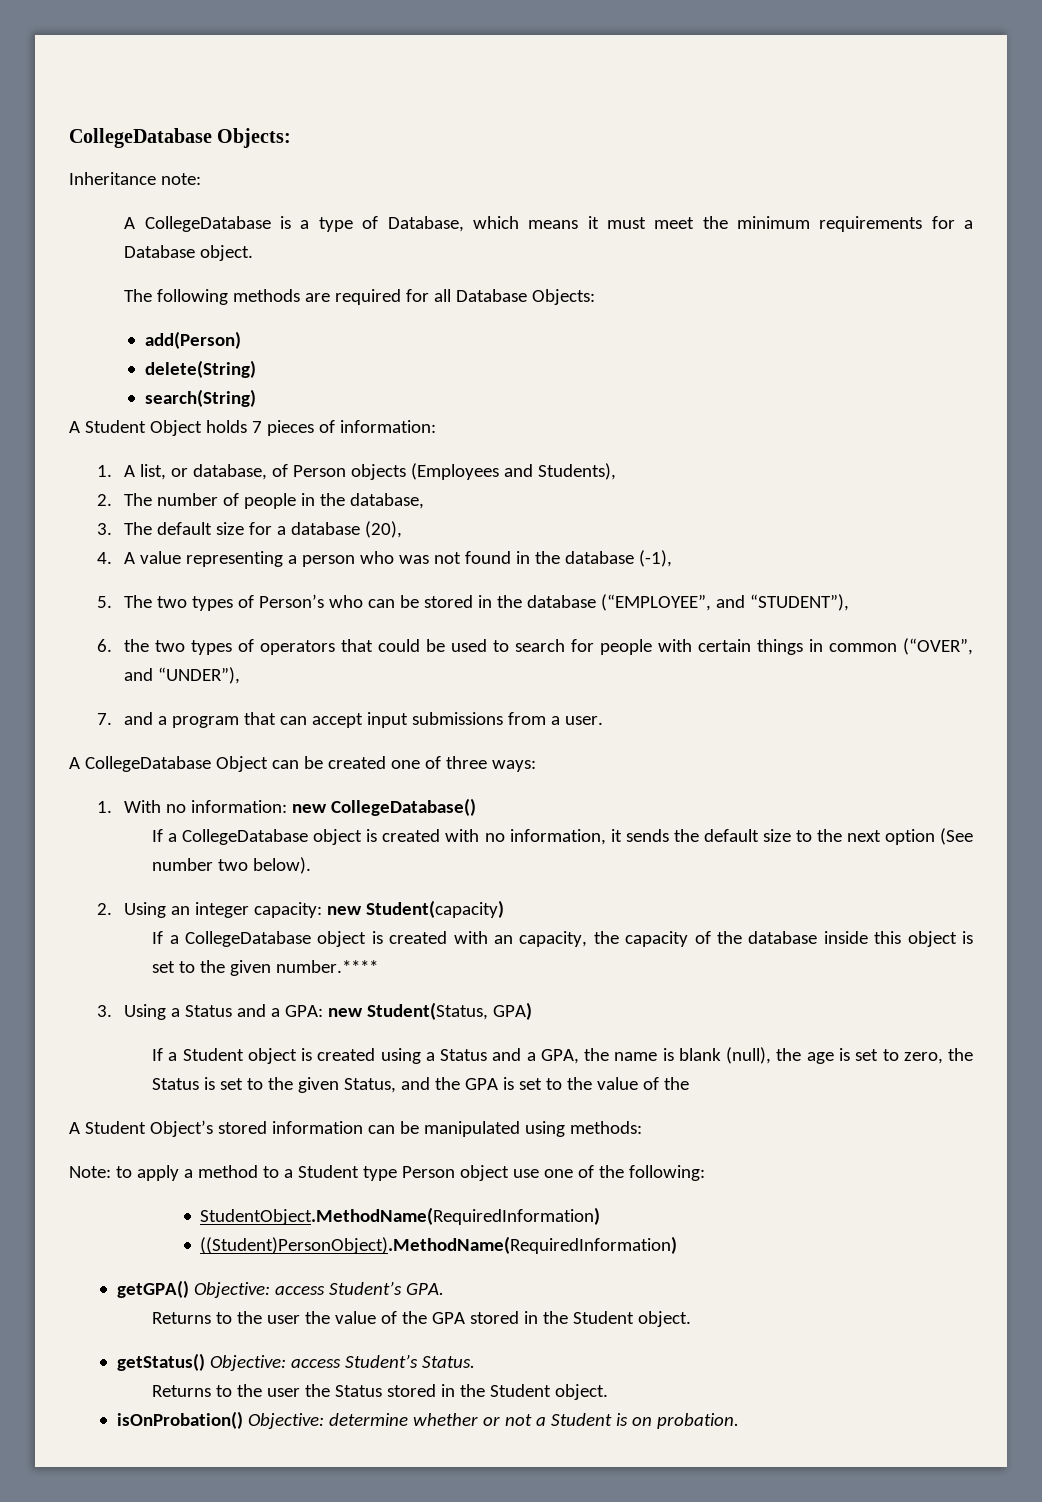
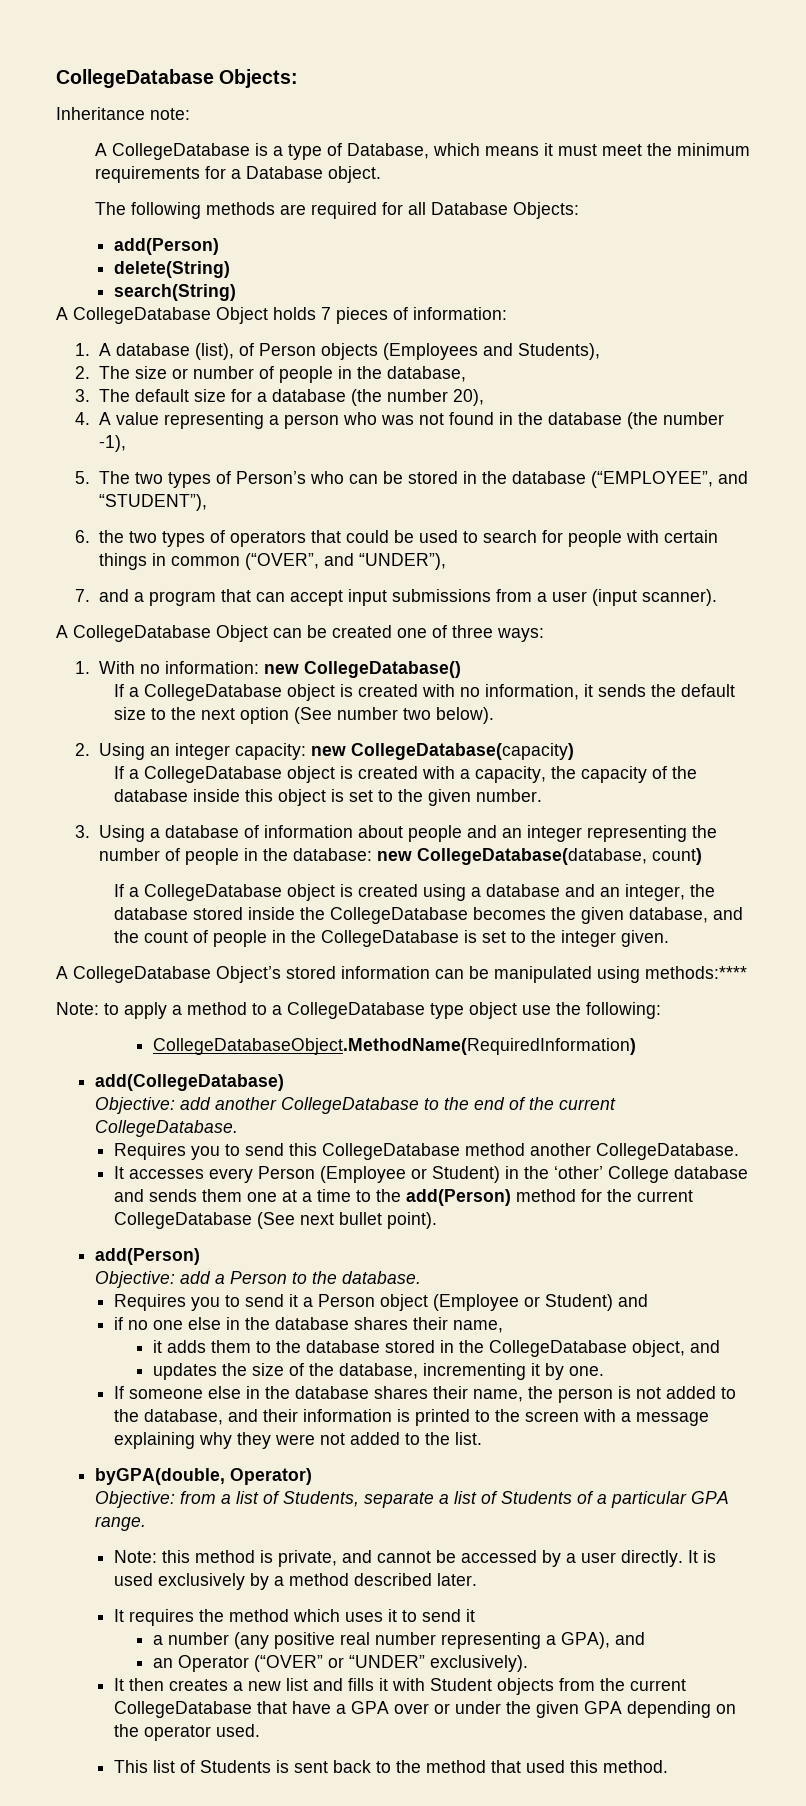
- A Student Object holds 7 pieces of information:
+ A CollegeDatabase Object holds 7 pieces of information:
- 1. A list, or database, of Person objects (Employees and Students),
+ 1. A database (list), of Person objects (Employees and Students),
- 2. The number of people in the database,
+ 2. The size or number of people in the database,
- 3. The default size for a database (20),
+ 3. The default size for a database (the number 20),
- 4. A value representing a person who was not found in the database (-1),
+ 4. A value representing a person who was not found in the database (the number -1),
- 7. and a program that can accept input submissions from a user.
+ 7. and a program that can accept input submissions from a user (input scanner).
- 2. Using an integer capacity: new Student(capacity)
- If a CollegeDatabase object is created with an capacity, the capacity of the database inside this object is set to the given number.****
+ 2. Using an integer capacity: new CollegeDatabase(capacity)
+ If a CollegeDatabase object is created with a capacity, the capacity of the database inside this object is set to the given number.
- 3. Using a Status and a GPA: new Student(Status, GPA)
- If a Student object is created using a Status and a GPA, the name is blank (null), the age is set to zero, the Status is set to the given Status, and the GPA is set to the value of the
- A Student Object’s stored information can be manipulated using methods:
+ 3. Using a database of information about people and an integer representing the number of people in the database: new CollegeDatabase(database, count)
+ If a CollegeDatabase object is created using a database and an integer, the database stored inside the CollegeDatabase becomes the given database, and the count of people in the CollegeDatabase is set to the integer given.
+ A CollegeDatabase Object’s stored information can be manipulated using methods:****
- Note: to apply a method to a Student type Person object use one of the following:
- StudentObject.MethodName(RequiredInformation)
- ((Student)PersonObject).MethodName(RequiredInformation)
- getGPA() Objective: access Student’s GPA.
- Returns to the user the value of the GPA stored in the Student object.
- getStatus() Objective: access Student’s Status.
- Returns to the user the Status stored in the Student object.
- isOnProbation() Objective: determine whether or not a Student is on probation.
+ Note: to apply a method to a CollegeDatabase type object use the following:
+ CollegeDatabaseObject.MethodName(RequiredInformation)
+ add(CollegeDatabase)
+ Objective: add another CollegeDatabase to the end of the current CollegeDatabase.
+ Requires you to send this CollegeDatabase method another CollegeDatabase.
+ It accesses every Person (Employee or Student) in the ‘other’ College database and sends them one at a time to the add(Person) method for the current CollegeDatabase (See next bullet point).
+ add(Person)
+ Objective: add a Person to the database.
+ Requires you to send it a Person object (Employee or Student) and
+ if no one else in the database shares their name,
+ it adds them to the database stored in the CollegeDatabase object, and
+ updates the size of the database, incrementing it by one.
+ If someone else in the database shares their name, the person is not added to the database, and their information is printed to the screen with a message explaining why they were not added to the list.
+ byGPA(double, Operator)
+ Objective: from a list of Students, separate a list of Students of a particular GPA range.
+ Note: this method is private, and cannot be accessed by a user directly. It is used exclusively by a method described later.
+ It requires the method which uses it to send it
+ a number (any positive real number representing a GPA), and
+ an Operator (“OVER” or “UNDER” exclusively).
+ It then creates a new list and fills it with Student objects from the current CollegeDatabase that have a GPA over or under the given GPA depending on the operator used.
+ This list of Students is sent back to the method that used this method.

